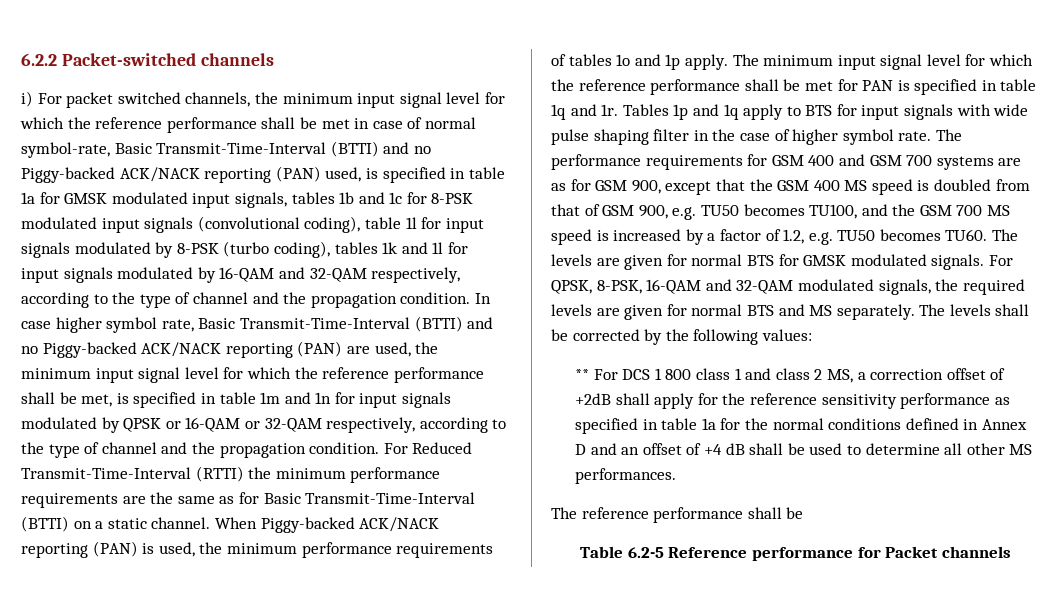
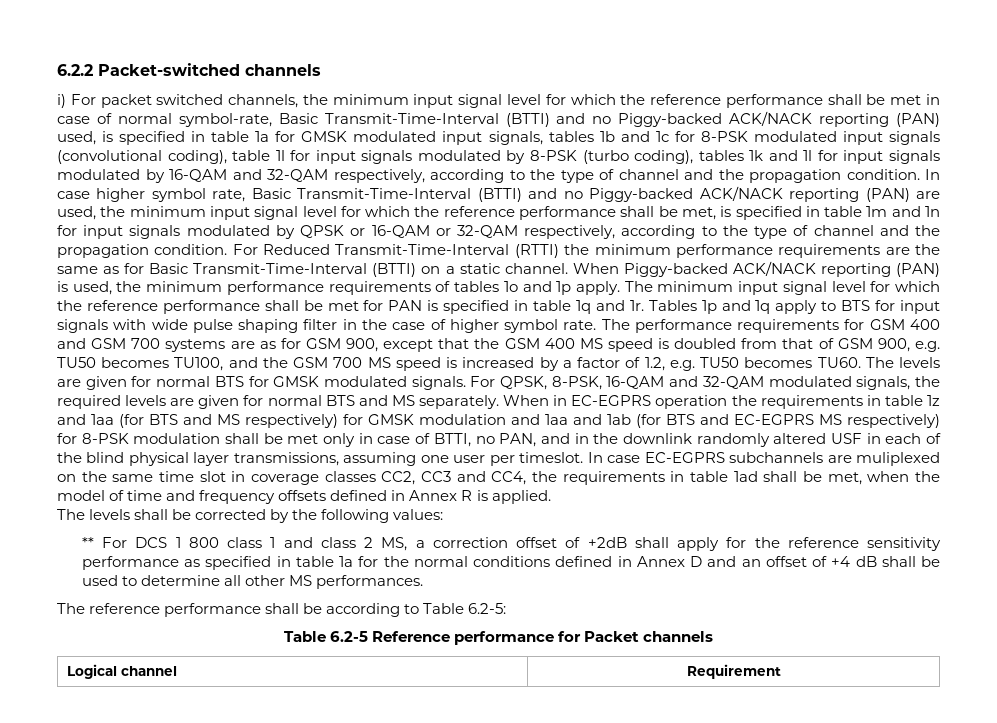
- For QPSK, 8-PSK, 16-QAM and 32-QAM modulated signals, the required levels are given for normal BTS and MS separately. The levels shall be corrected by the following values:
+ For QPSK, 8-PSK, 16-QAM and 32-QAM modulated signals, the required levels are given for normal BTS and MS separately. When in EC-EGPRS operation the requirements in table 1z and 1aa (for BTS and MS respectively) for GMSK modulation and 1aa and 1ab (for BTS and EC-EGPRS MS respectively) for 8-PSK modulation shall be met only in case of BTTI, no PAN, and in the downlink randomly altered USF in each of the blind physical layer transmissions, assuming one user per timeslot. In case EC-EGPRS subchannels are muliplexed on the same time slot in coverage classes CC2, CC3 and CC4, the requirements in table 1ad shall be met, when the model of time and frequency offsets defined in Annex R is applied.
+ The levels shall be corrected by the following values:
- The reference performance shall be
+ The reference performance shall be according to Table 6.2-5:
+ Logical channel | Requirement

